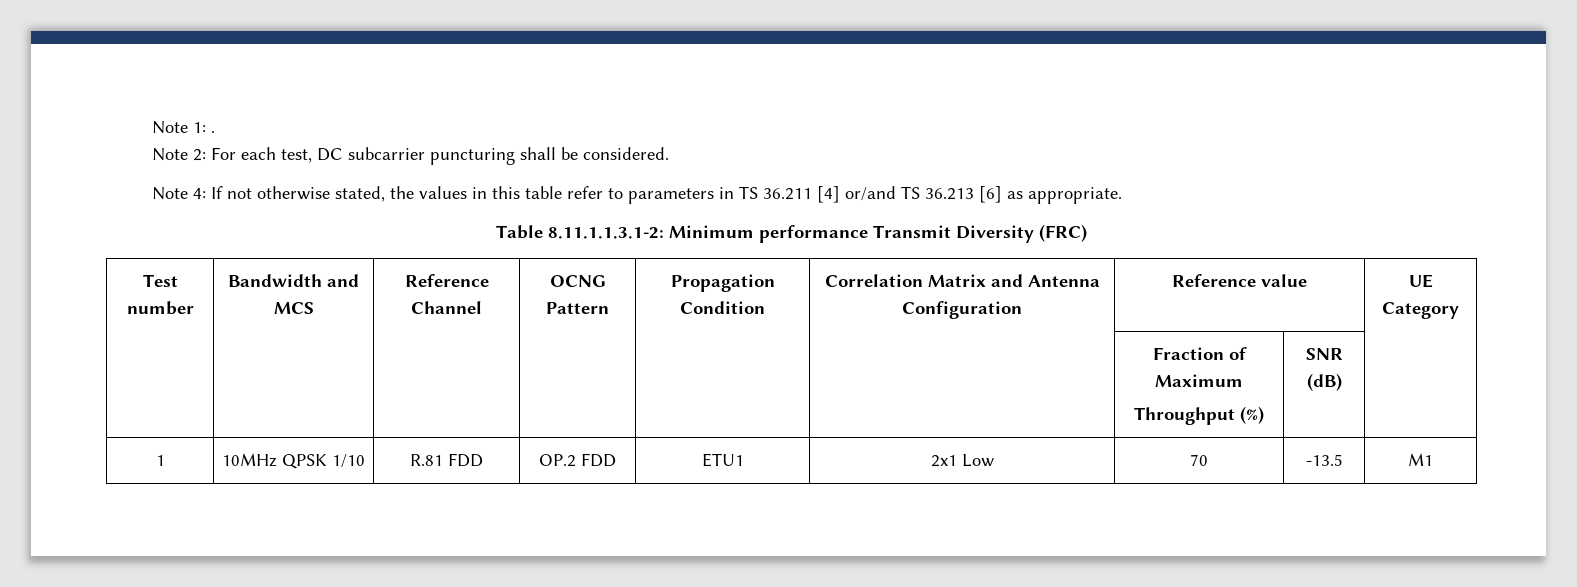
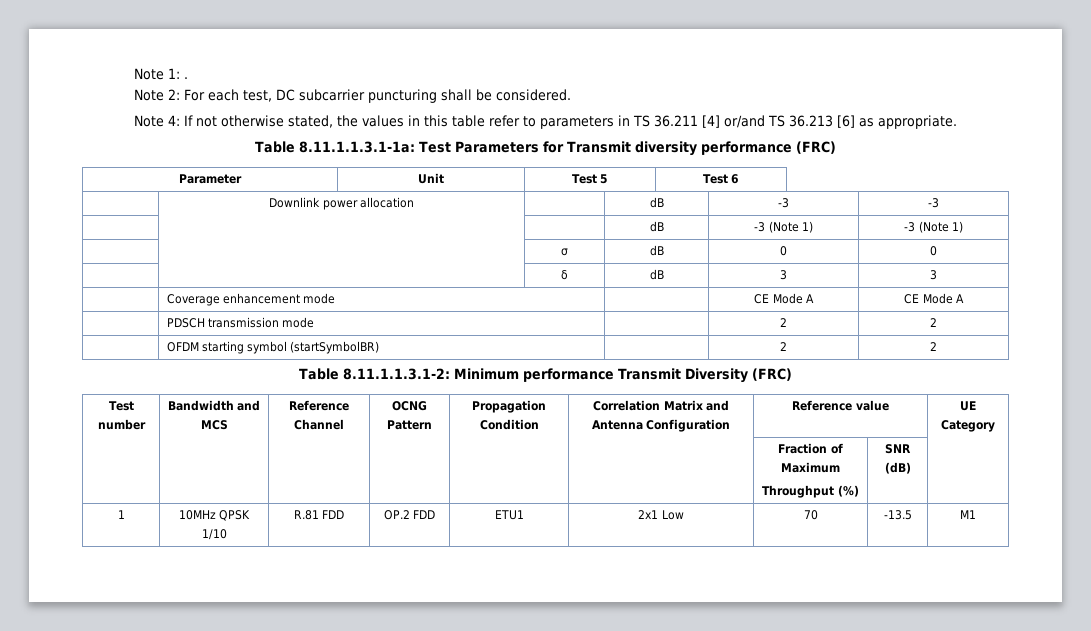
+ Table 8.11.1.1.3.1-1a: Test Parameters for Transmit diversity performance (FRC)
+ Parameter | Unit | Test 5 | Test 6
+ | Downlink power allocation | | dB | -3 | -3
+ | | | dB | -3 (Note 1) | -3 (Note 1)
+ | | σ | dB | 0 | 0
+ | | δ | dB | 3 | 3
+ | Coverage enhancement mode | | CE Mode A | CE Mode A
+ | PDSCH transmission mode | | 2 | 2
+ | OFDM starting symbol (startSymbolBR) | | 2 | 2

